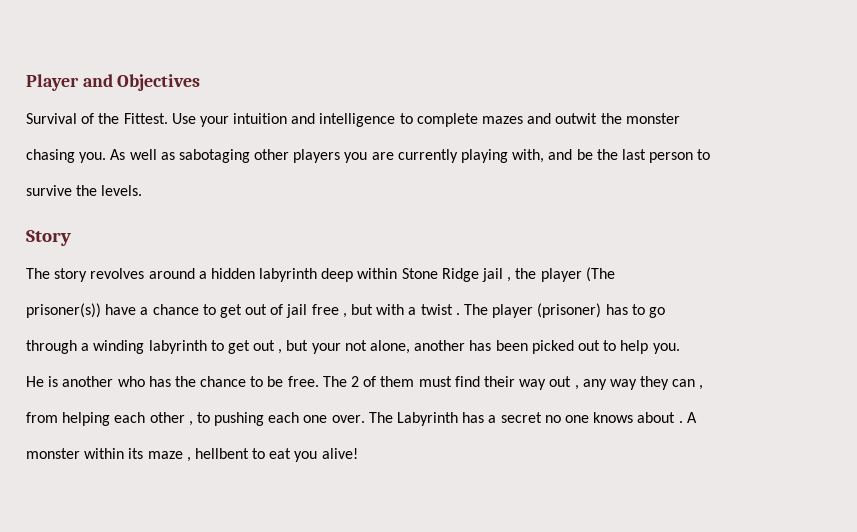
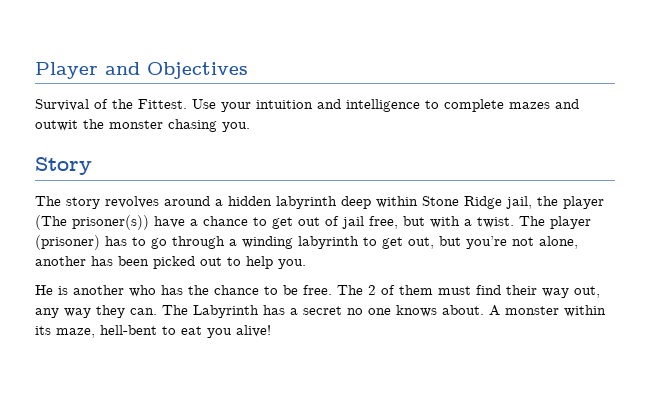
- Use your intuition and intelligence to complete mazes and outwit the monster
- chasing you. As well as sabotaging other players you are currently playing with, and be the last person to
- survive the levels.
+ Use your intuition and intelligence to complete mazes and outwit the monster chasing you.
- The story revolves around a hidden labyrinth deep within Stone Ridge jail , the player (The
- prisoner(s)) have a chance to get out of jail free , but with a twist .
+ The story revolves around a hidden labyrinth deep within Stone Ridge jail, the player (The prisoner(s)) have a chance to get out of jail free, but with a twist.
- The player (prisoner) has to go
- through a winding labyrinth to get out , but your not alone, another has been picked out to help you.
+ The player (prisoner) has to go through a winding labyrinth to get out, but you’re not alone, another has been picked out to help you.
- The 2 of them must find their way out , any way they can ,
- from helping each other , to pushing each one over.
+ The 2 of them must find their way out, any way they can.
- The Labyrinth has a secret no one knows about .
+ The Labyrinth has a secret no one knows about.
- A
- monster within its maze , hellbent to eat you alive!
+ A monster within its maze, hell-bent to eat you alive!

